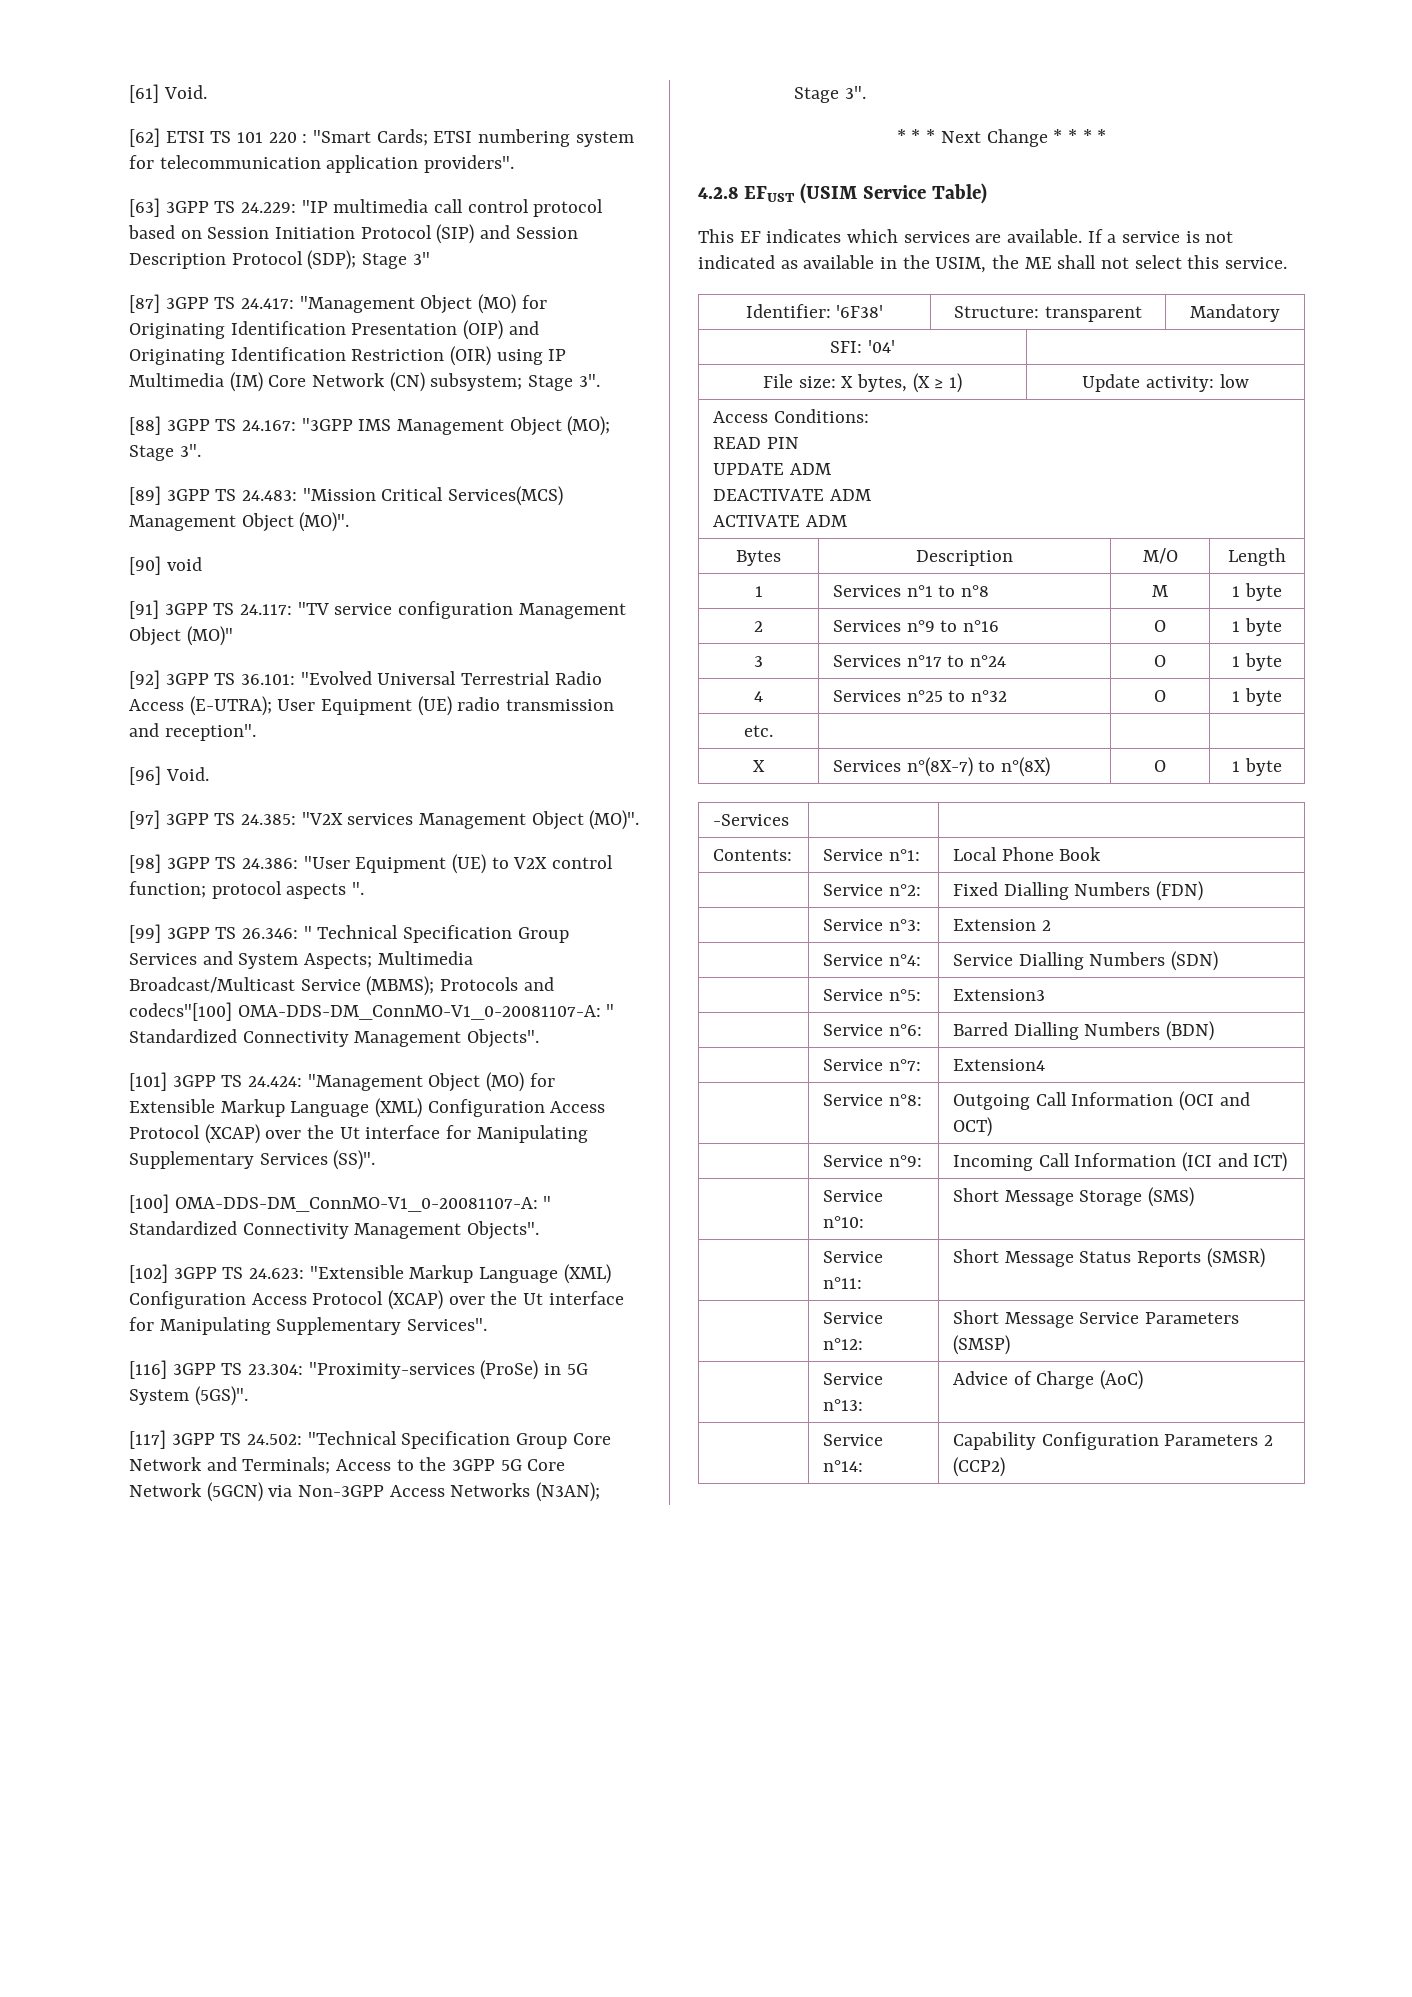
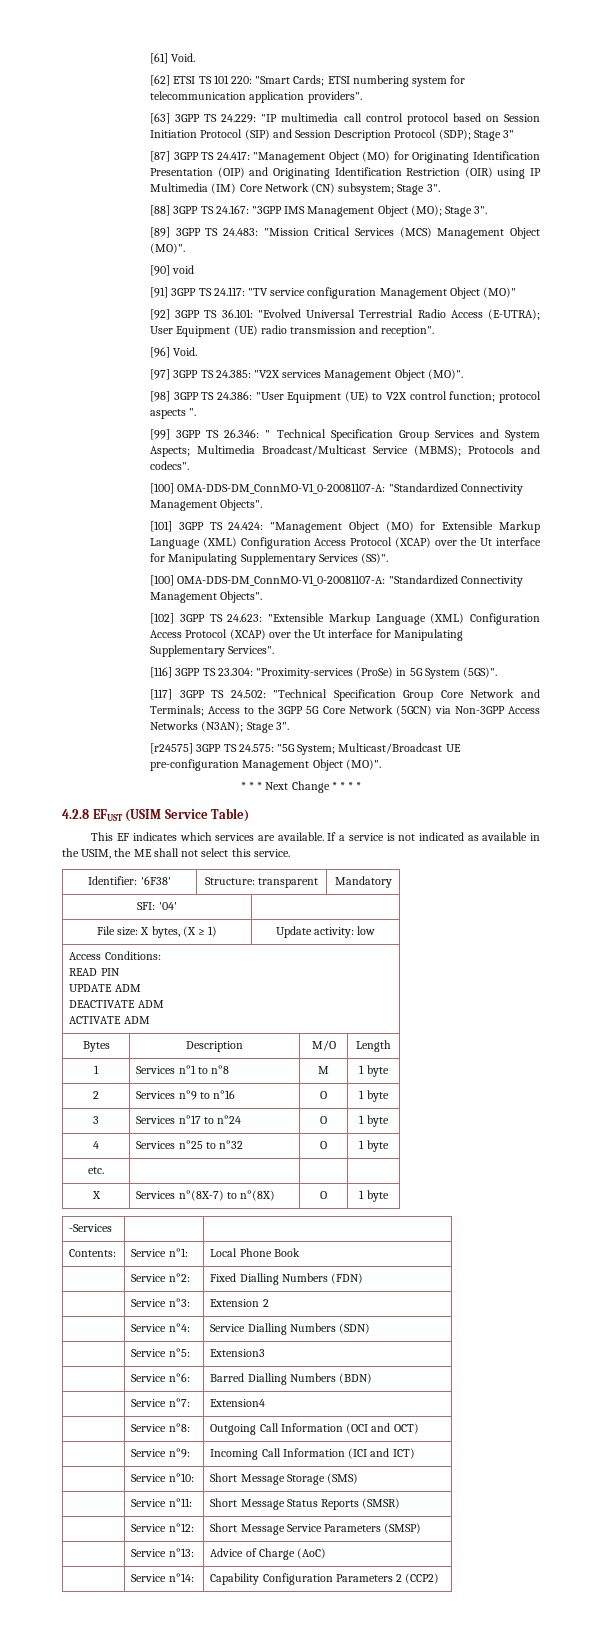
- [62] ETSI TS 101 220 : "Smart Cards; ETSI numbering system for telecommunication application providers".
+ [62] ETSI TS 101 220: "Smart Cards; ETSI numbering system for telecommunication application providers".
- [89] 3GPP TS 24.483: "Mission Critical Services(MCS) Management Object (MO)".
+ [89] 3GPP TS 24.483: "Mission Critical Services (MCS) Management Object (MO)".
- [99] 3GPP TS 26.346: " Technical Specification Group Services and System Aspects; Multimedia Broadcast/Multicast Service (MBMS); Protocols and codecs"[100] OMA-DDS-DM_ConnMO-V1_0-20081107-A: " Standardized Connectivity Management Objects".
+ [99] 3GPP TS 26.346: " Technical Specification Group Services and System Aspects; Multimedia Broadcast/Multicast Service (MBMS); Protocols and codecs".
+ [100] OMA-DDS-DM_ConnMO-V1_0-20081107-A: "Standardized Connectivity Management Objects".
  [101] 3GPP TS 24.424: "Management Object (MO) for Extensible Markup Language (XML) Configuration Access Protocol (XCAP) over the Ut interface for Manipulating Supplementary Services (SS)".
- [100] OMA-DDS-DM_ConnMO-V1_0-20081107-A: " Standardized Connectivity Management Objects".
+ [100] OMA-DDS-DM_ConnMO-V1_0-20081107-A: "Standardized Connectivity Management Objects".
+ [r24575] 3GPP TS 24.575: "5G System; Multicast/Broadcast UE pre-configuration Management Object (MO)".

